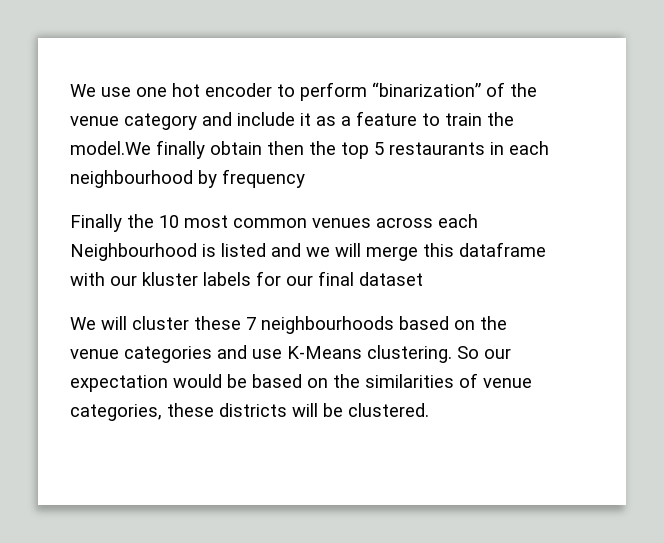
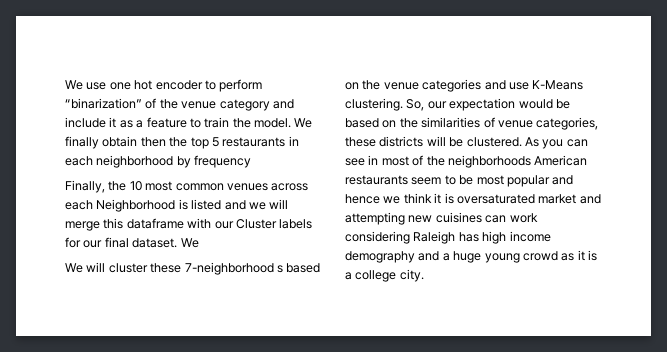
- We use one hot encoder to perform “binarization” of the venue category and include it as a feature to train the model.We finally obtain then the top 5 restaurants in each neighbourhood by frequency
+ We use one hot encoder to perform “binarization” of the venue category and include it as a feature to train the model. We finally obtain then the top 5 restaurants in each neighborhood by frequency
- Finally the 10 most common venues across each Neighbourhood is listed and we will merge this dataframe with our kluster labels for our final dataset
+ Finally, the 10 most common venues across each Neighborhood is listed and we will merge this dataframe with our Cluster labels for our final dataset. We
- We will cluster these 7 neighbourhoods based on the venue categories and use K-Means clustering.
+ We will cluster these 7-neighborhood s based on the venue categories and use K-Means clustering.
- So our expectation would be based on the similarities of venue categories, these districts will be clustered.
+ So, our expectation would be based on the similarities of venue categories, these districts will be clustered.
+ As you can see in most of the neighborhoods American restaurants seem to be most popular and hence we think it is oversaturated market and attempting new cuisines can work considering Raleigh has high income demography and a huge young crowd as it is a college city.

